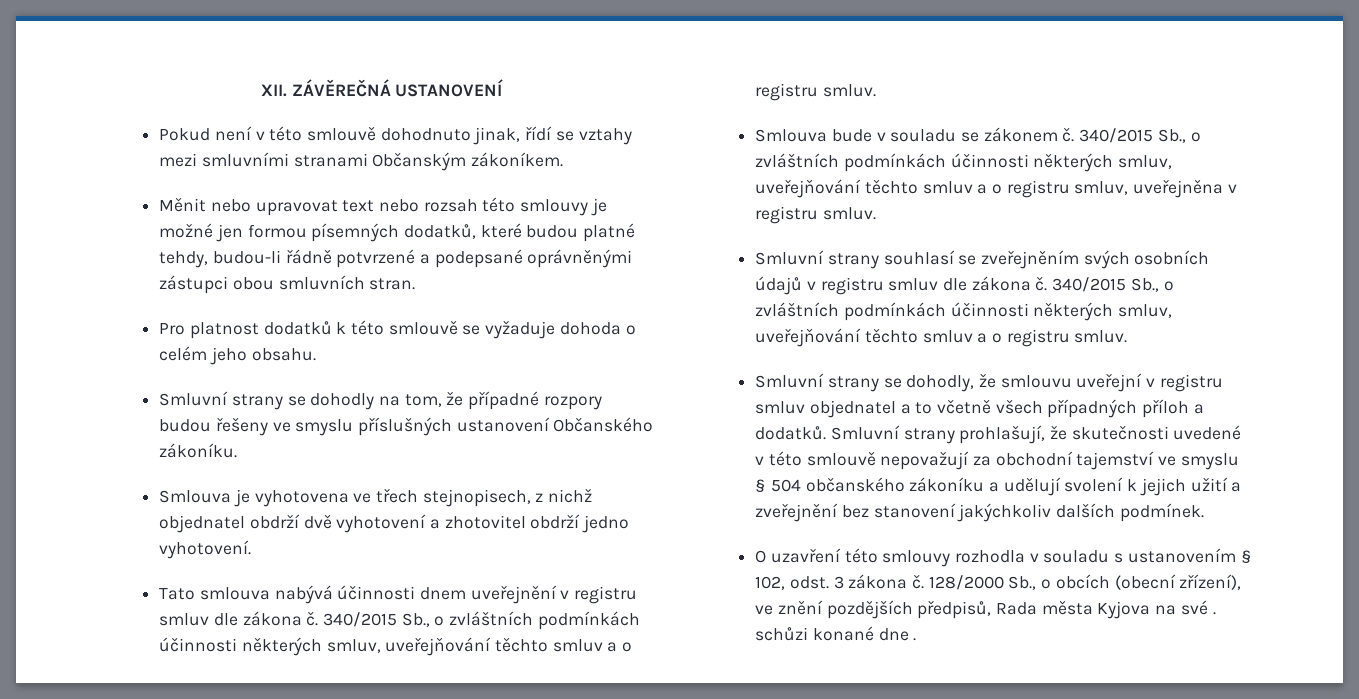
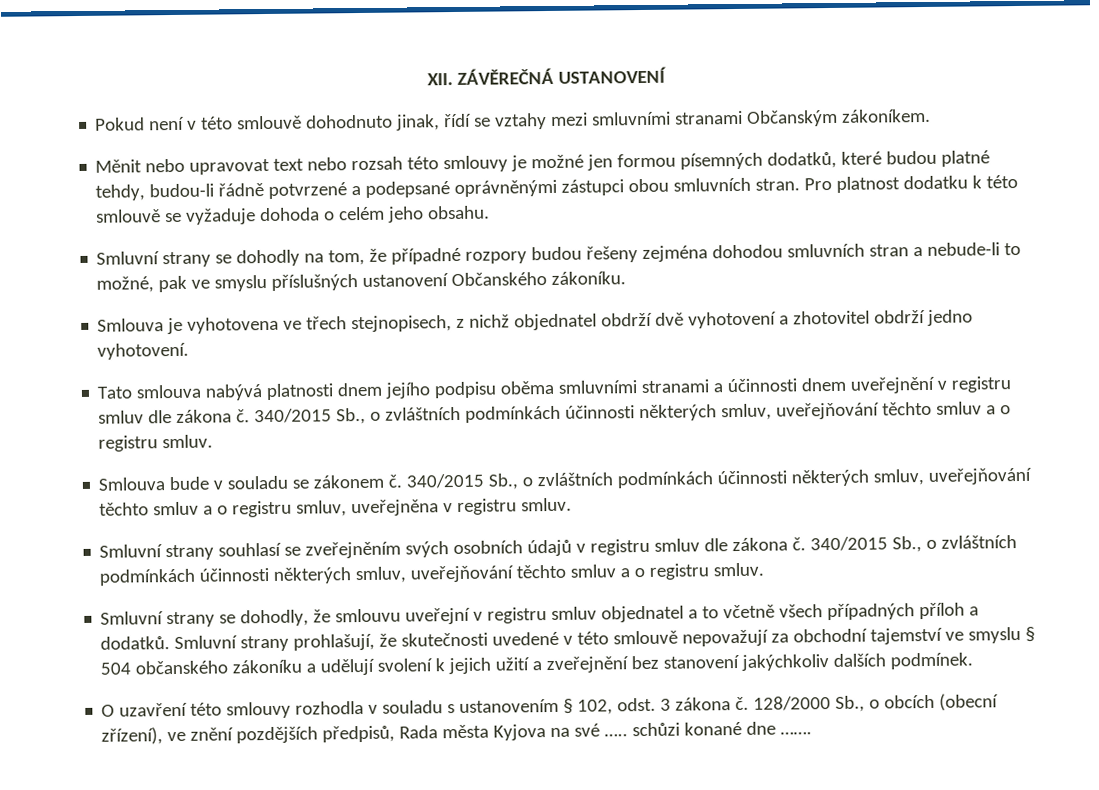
- Měnit nebo upravovat text nebo rozsah této smlouvy je možné jen formou písemných dodatků, které budou platné tehdy, budou-li řádně potvrzené a podepsané oprávněnými zástupci obou smluvních stran.
- Pro platnost dodatků k této smlouvě se vyžaduje dohoda o celém jeho obsahu.
+ Měnit nebo upravovat text nebo rozsah této smlouvy je možné jen formou písemných dodatků, které budou platné tehdy, budou-li řádně potvrzené a podepsané oprávněnými zástupci obou smluvních stran. Pro platnost dodatku k této smlouvě se vyžaduje dohoda o celém jeho obsahu.
- Smluvní strany se dohodly na tom, že případné rozpory budou řešeny ve smyslu příslušných ustanovení Občanského zákoníku.
+ Smluvní strany se dohodly na tom, že případné rozpory budou řešeny zejména dohodou smluvních stran a nebude-li to možné, pak ve smyslu příslušných ustanovení Občanského zákoníku.
- Tato smlouva nabývá účinnosti dnem uveřejnění v registru smluv dle zákona č.
+ Tato smlouva nabývá platnosti dnem jejího podpisu oběma smluvními stranami a účinnosti dnem uveřejnění v registru smluv dle zákona č.
- 128/2000 Sb., o obcích (obecní zřízení), ve znění pozdějších předpisů, Rada města Kyjova na své . schůzi konané dne .
+ 128/2000 Sb., o obcích (obecní zřízení), ve znění pozdějších předpisů, Rada města Kyjova na své ….. schůzi konané dne …….

